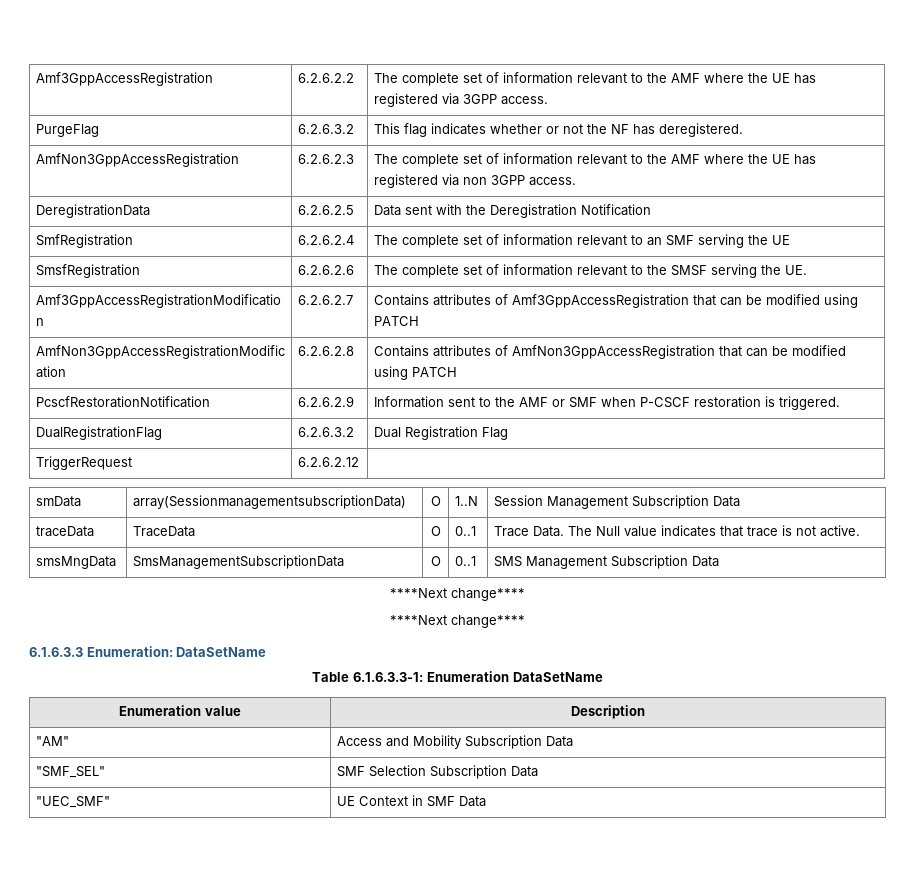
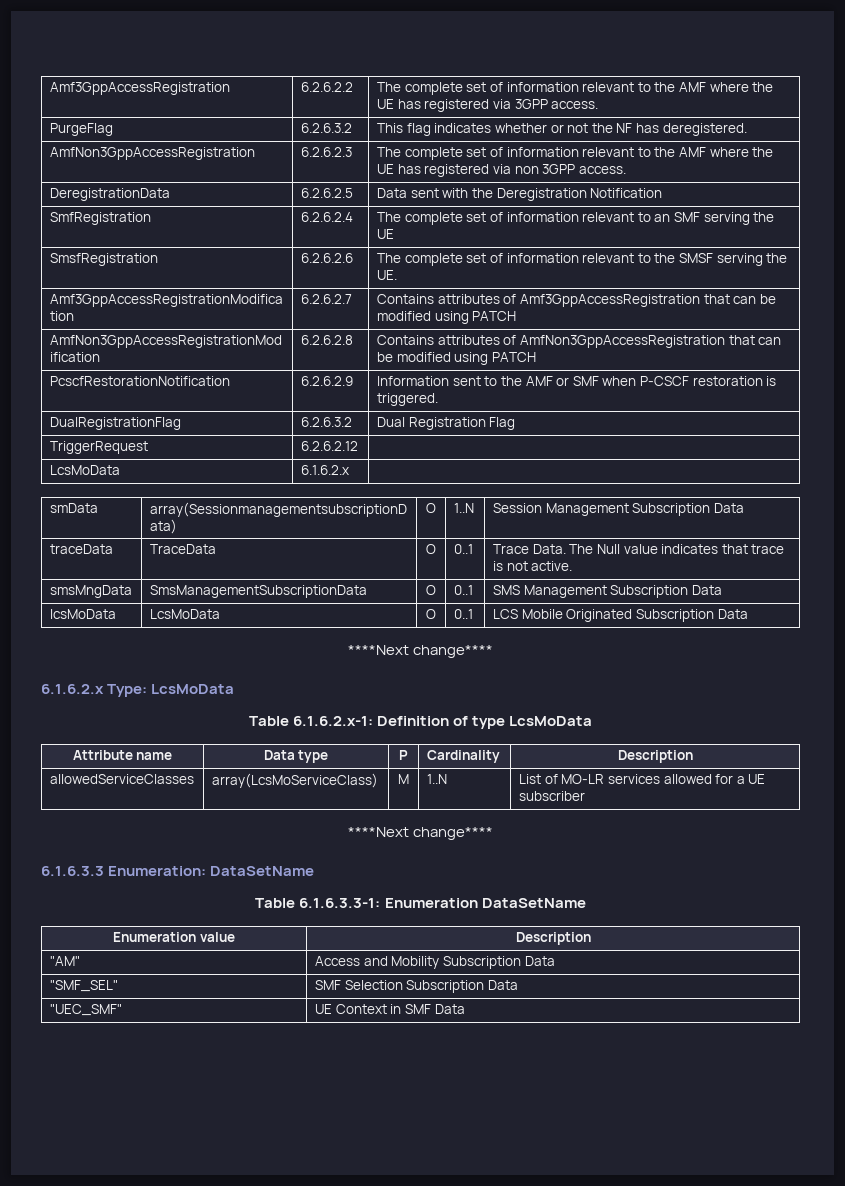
+ LcsMoData | 6.1.6.2.x |
  smsMngData | SmsManagementSubscriptionData | O | 0..1 | SMS Management Subscription Data
+ lcsMoData | LcsMoData | O | 0..1 | LCS Mobile Originated Subscription Data
  ****Next change****
+ 6.1.6.2.x Type: LcsMoData
+ Table 6.1.6.2.x-1: Definition of type LcsMoData
+ Attribute name | Data type | P | Cardinality | Description
+ allowedServiceClasses | array(LcsMoServiceClass) | M | 1..N | List of MO-LR services allowed for a UE subscriber

